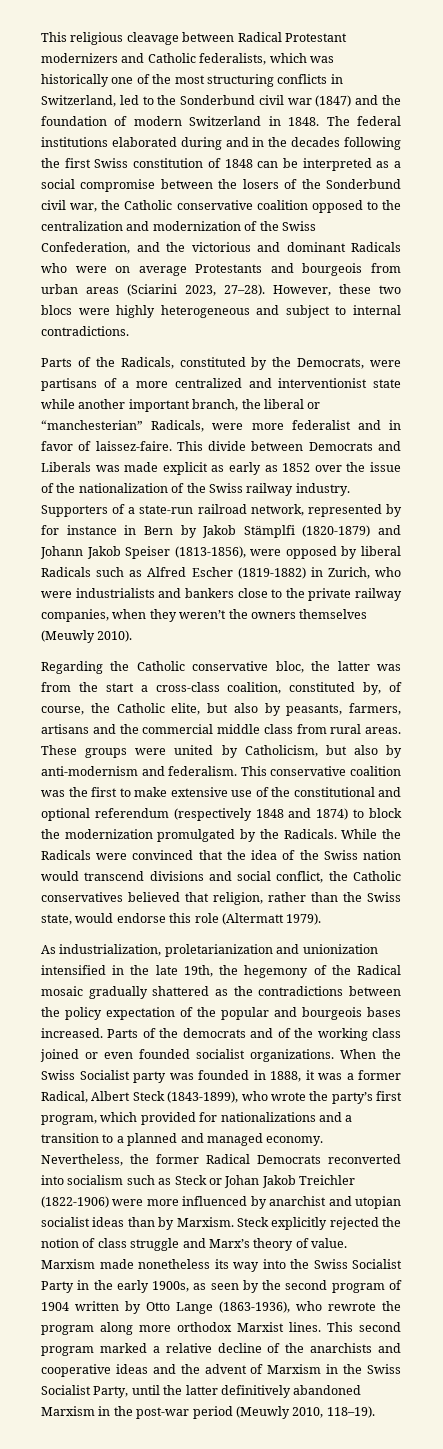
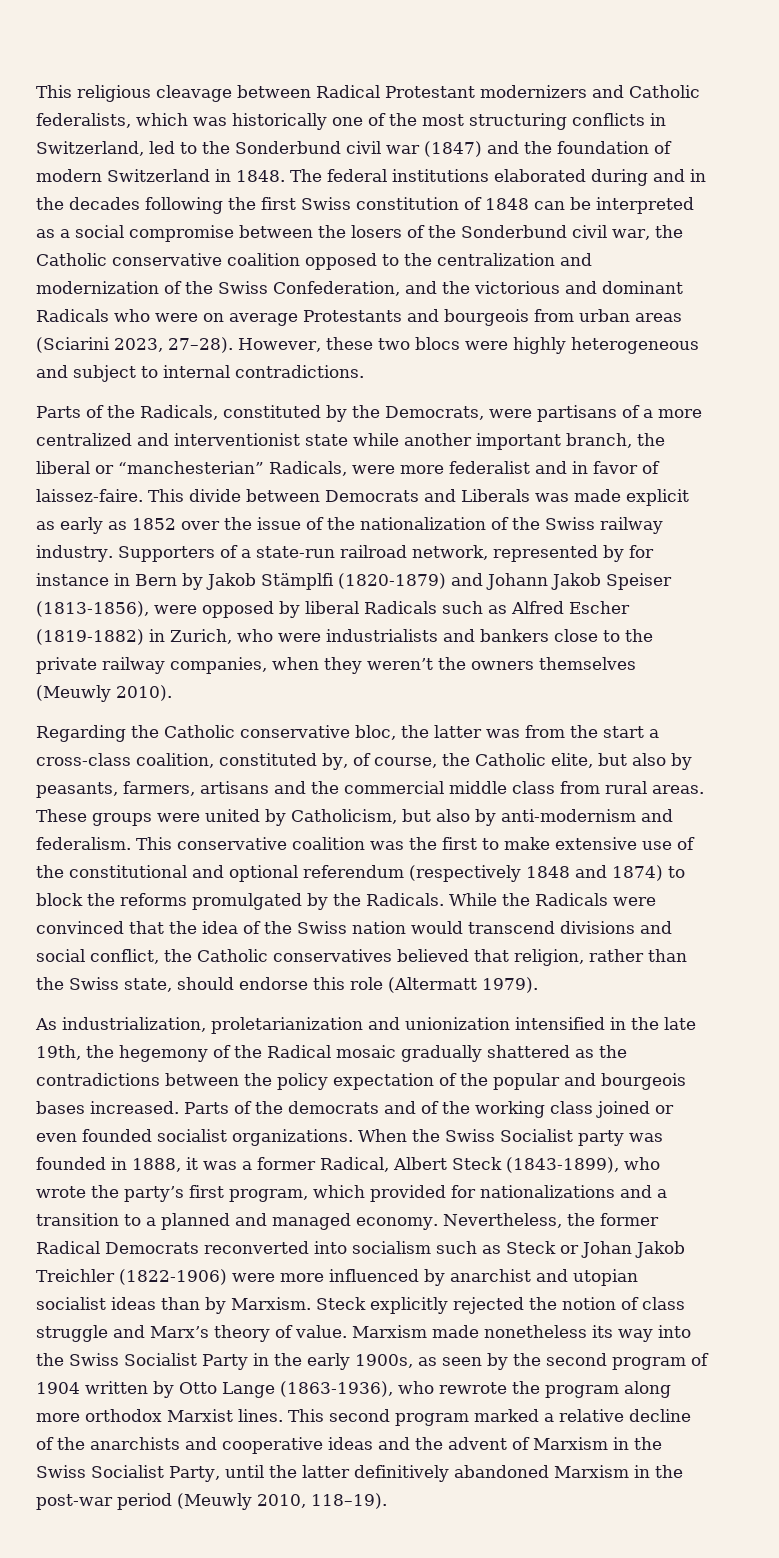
- This conservative coalition was the first to make extensive use of the constitutional and optional referendum (respectively 1848 and 1874) to block the modernization promulgated by the Radicals.
+ This conservative coalition was the first to make extensive use of the constitutional and optional referendum (respectively 1848 and 1874) to block the reforms promulgated by the Radicals.
- While the Radicals were convinced that the idea of the Swiss nation would transcend divisions and social conflict, the Catholic conservatives believed that religion, rather than the Swiss state, would endorse this role (Altermatt 1979).
+ While the Radicals were convinced that the idea of the Swiss nation would transcend divisions and social conflict, the Catholic conservatives believed that religion, rather than the Swiss state, should endorse this role (Altermatt 1979).

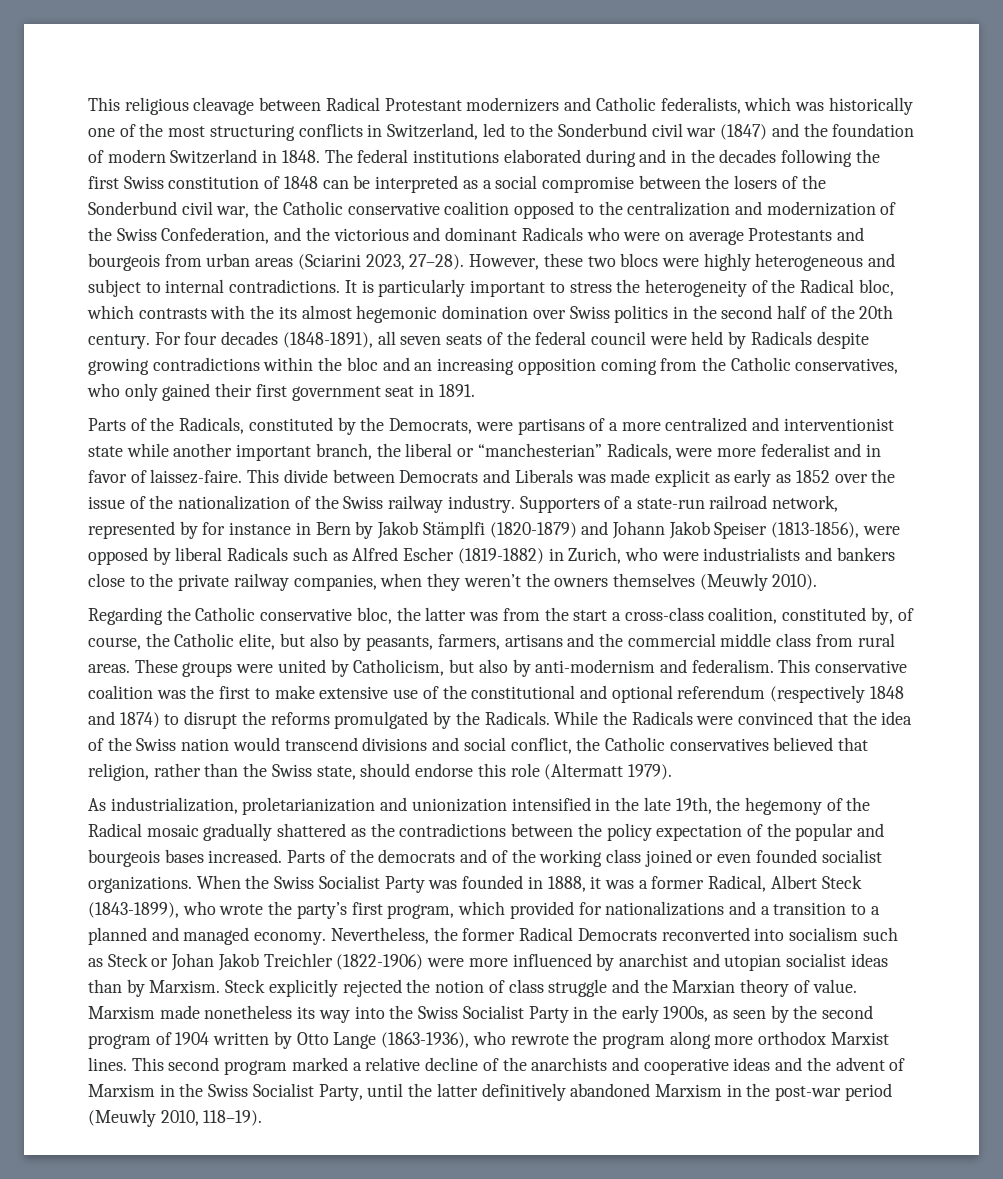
+ It is particularly important to stress the heterogeneity of the Radical bloc, which contrasts with the its almost hegemonic domination over Swiss politics in the second half of the 20th century. For four decades (1848-1891), all seven seats of the federal council were held by Radicals despite growing contradictions within the bloc and an increasing opposition coming from the Catholic conservatives, who only gained their first government seat in 1891.
- This conservative coalition was the first to make extensive use of the constitutional and optional referendum (respectively 1848 and 1874) to block the reforms promulgated by the Radicals.
+ This conservative coalition was the first to make extensive use of the constitutional and optional referendum (respectively 1848 and 1874) to disrupt the reforms promulgated by the Radicals.
- When the Swiss Socialist party was founded in 1888, it was a former Radical, Albert Steck (1843-1899), who wrote the party’s first program, which provided for nationalizations and a transition to a planned and managed economy.
+ When the Swiss Socialist Party was founded in 1888, it was a former Radical, Albert Steck (1843-1899), who wrote the party’s first program, which provided for nationalizations and a transition to a planned and managed economy.
- Steck explicitly rejected the notion of class struggle and Marx’s theory of value.
+ Steck explicitly rejected the notion of class struggle and the Marxian theory of value.

